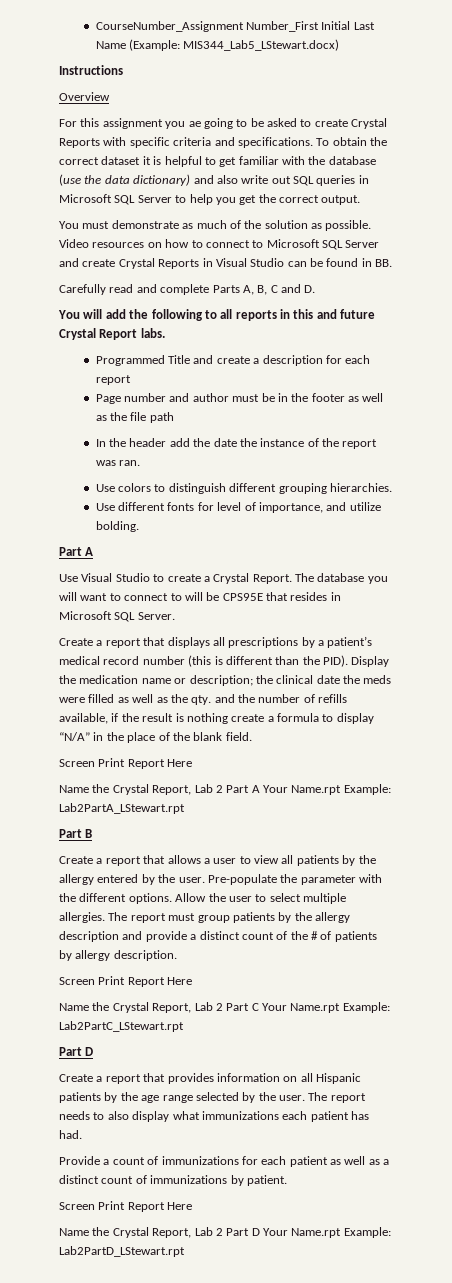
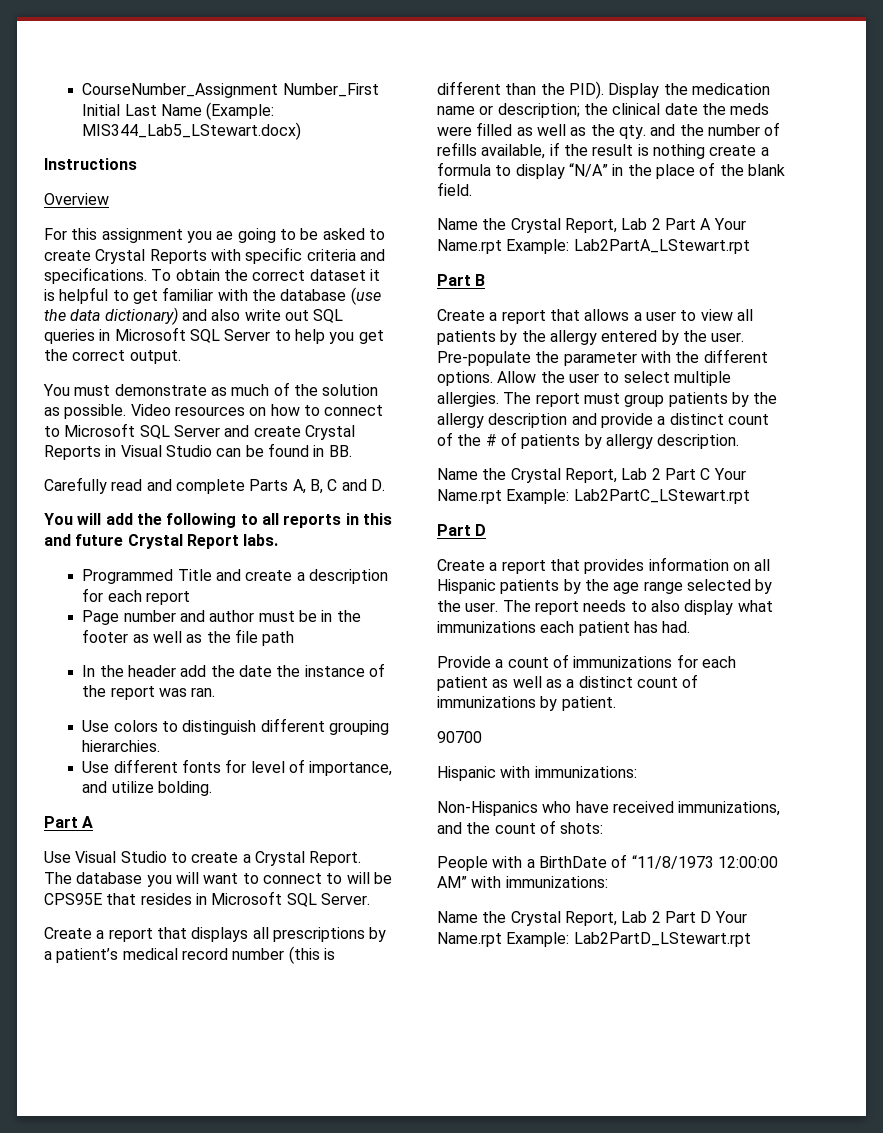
  Display the medication name or description; the clinical date the meds were filled as well as the qty. and the number of refills available, if the result is nothing create a formula to display “N/A” in the place of the blank field.
- Screen Print Report Here
  The report must group patients by the allergy description and provide a distinct count of the # of patients by allergy description.
- Screen Print Report Here
  Provide a count of immunizations for each patient as well as a distinct count of immunizations by patient.
- Screen Print Report Here
+ 90700
+ Hispanic with immunizations:
+ Non-Hispanics who have received immunizations, and the count of shots:
+ People with a BirthDate of “11/8/1973 12:00:00 AM” with immunizations:

